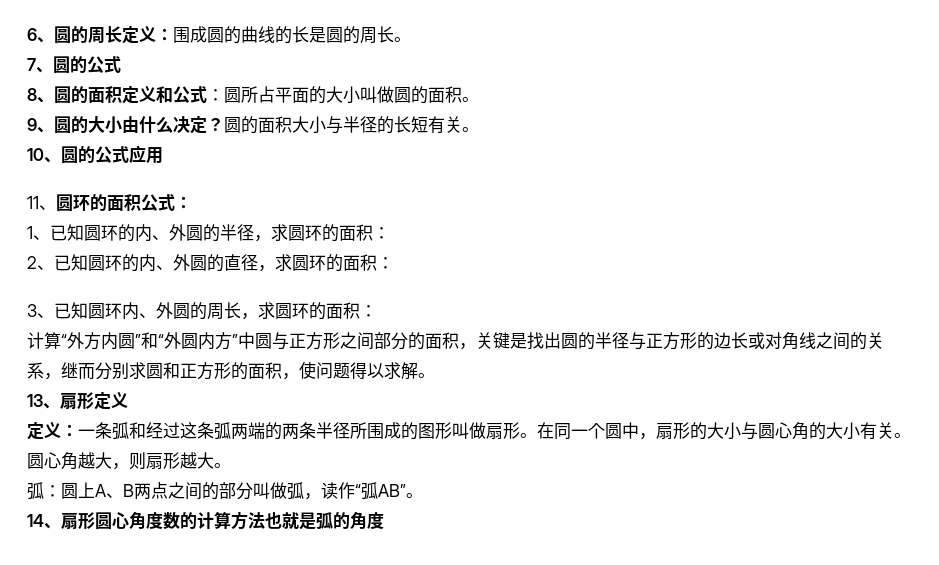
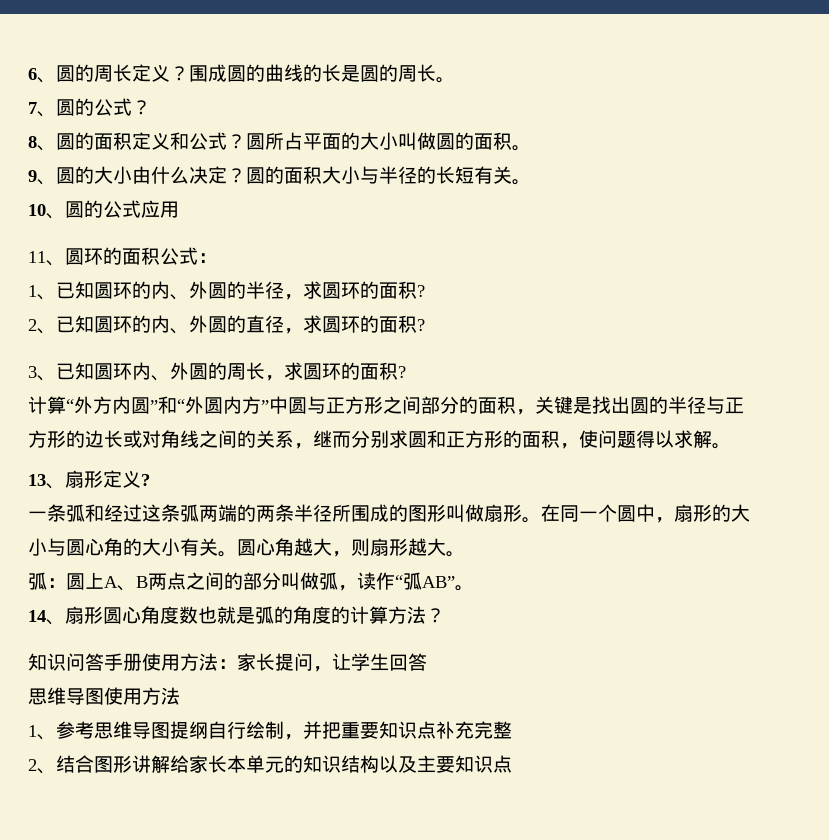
- 6、圆的周长定义：围成圆的曲线的长是圆的周长。
+ 6、圆的周长定义？围成圆的曲线的长是圆的周长。
- 7、圆的公式
+ 7、圆的公式？
- 8、圆的面积定义和公式：圆所占平面的大小叫做圆的面积。
+ 8、圆的面积定义和公式？圆所占平面的大小叫做圆的面积。
- 1、已知圆环的内、外圆的半径，求圆环的面积：
+ 1、已知圆环的内、外圆的半径，求圆环的面积?
- 2、已知圆环的内、外圆的直径，求圆环的面积：
+ 2、已知圆环的内、外圆的直径，求圆环的面积?
- 3、已知圆环内、外圆的周长，求圆环的面积：
+ 3、已知圆环内、外圆的周长，求圆环的面积?
- 13、扇形定义
- 定义：一条弧和经过这条弧两端的两条半径所围成的图形叫做扇形。
+ 13、扇形定义?
+ 一条弧和经过这条弧两端的两条半径所围成的图形叫做扇形。
- 14、扇形圆心角度数的计算方法也就是弧的角度
+ 14、扇形圆心角度数也就是弧的角度的计算方法？
+ 知识问答手册使用方法：家长提问，让学生回答
+ 思维导图使用方法
+ 1、参考思维导图提纲自行绘制，并把重要知识点补充完整
+ 2、结合图形讲解给家长本单元的知识结构以及主要知识点

